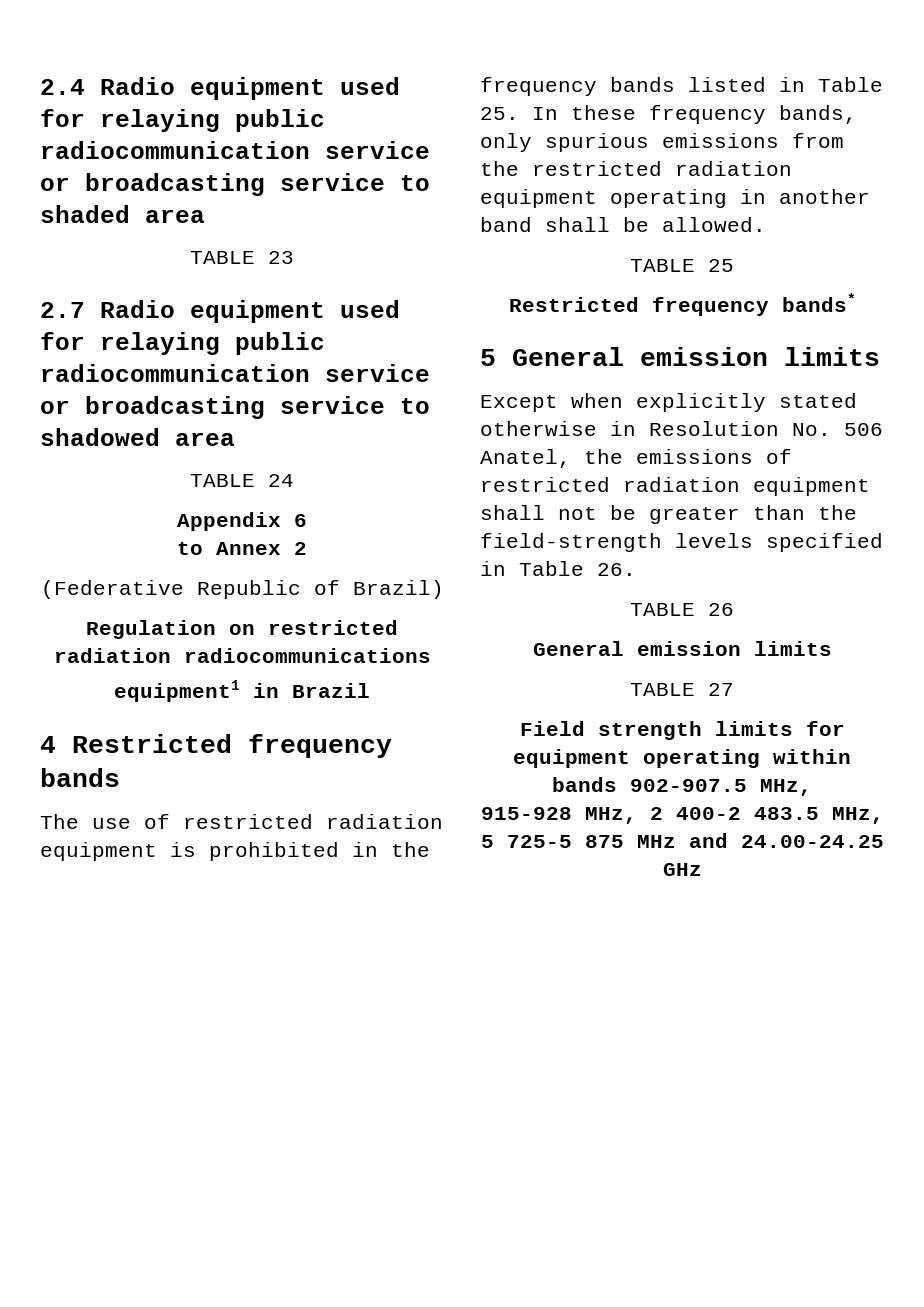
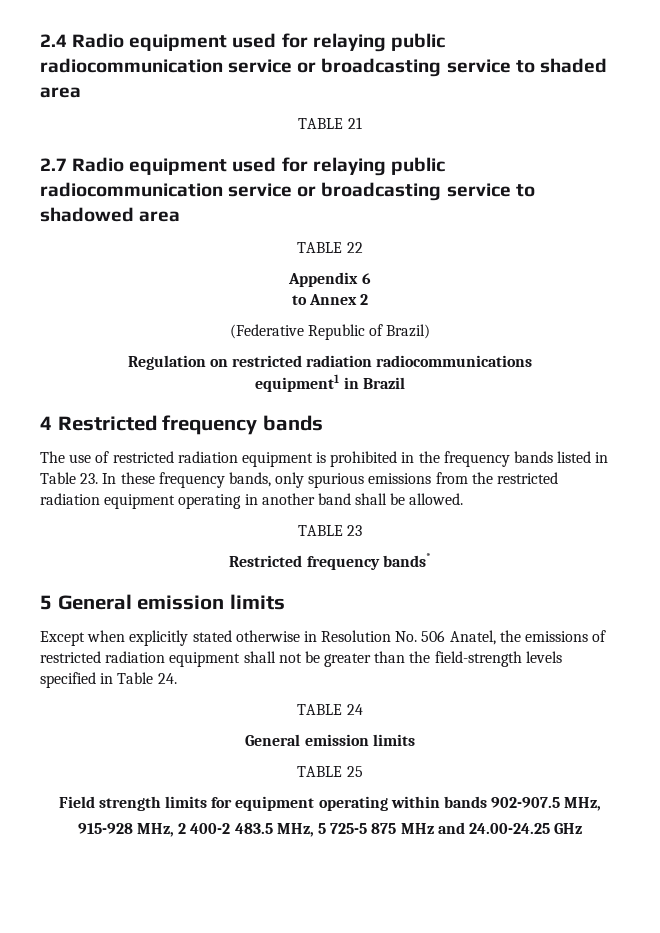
- TABLE 23
+ TABLE 21
- TABLE 24
+ TABLE 22
- The use of restricted radiation equipment is prohibited in the frequency bands listed in Table 25. In these frequency bands, only spurious emissions from the restricted radiation equipment operating in another band shall be allowed.
+ The use of restricted radiation equipment is prohibited in the frequency bands listed in Table 23. In these frequency bands, only spurious emissions from the restricted radiation equipment operating in another band shall be allowed.
- TABLE 25
+ TABLE 23
- Except when explicitly stated otherwise in Resolution No. 506 Anatel, the emissions of restricted radiation equipment shall not be greater than the field-strength levels specified in Table 26.
- TABLE 26
+ Except when explicitly stated otherwise in Resolution No. 506 Anatel, the emissions of restricted radiation equipment shall not be greater than the field-strength levels specified in Table 24.
+ TABLE 24
- TABLE 27
+ TABLE 25

